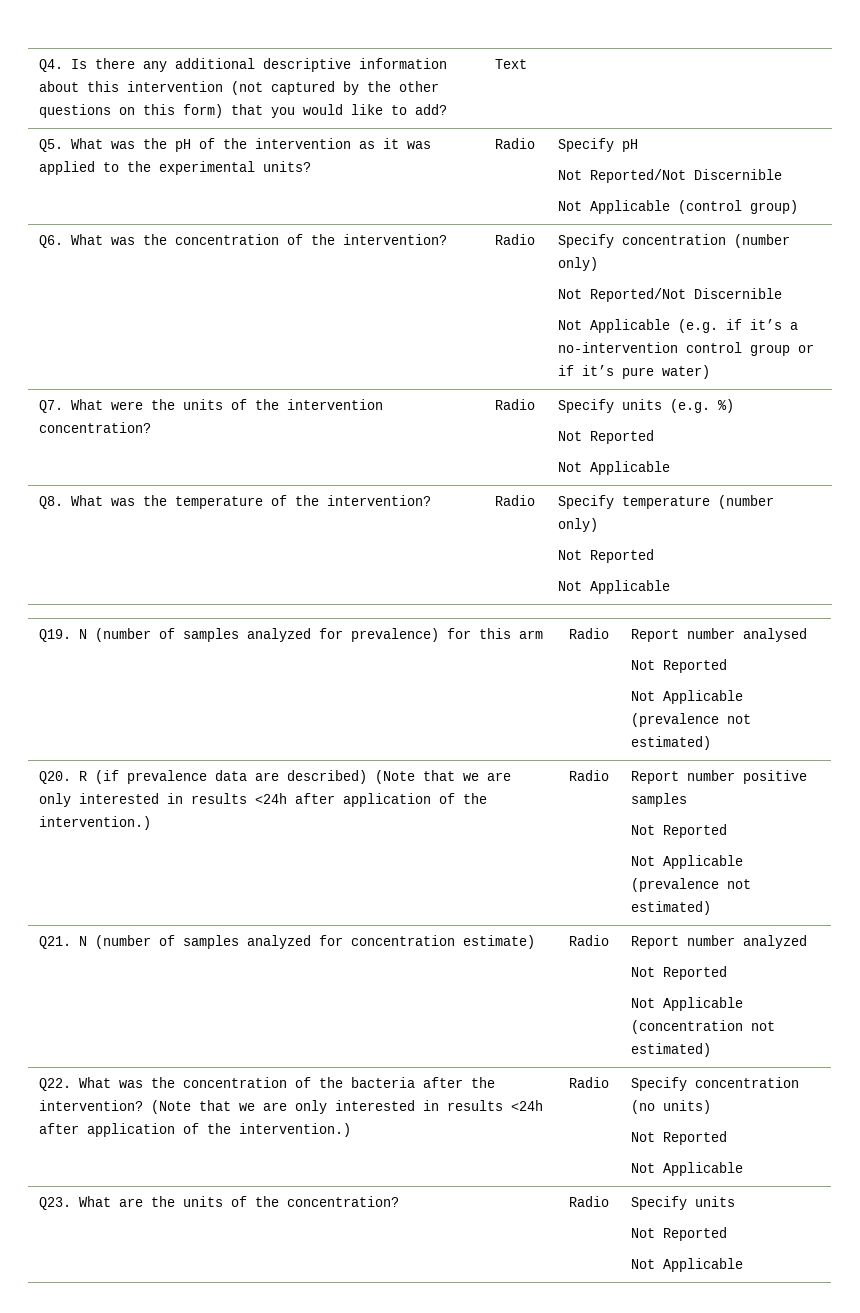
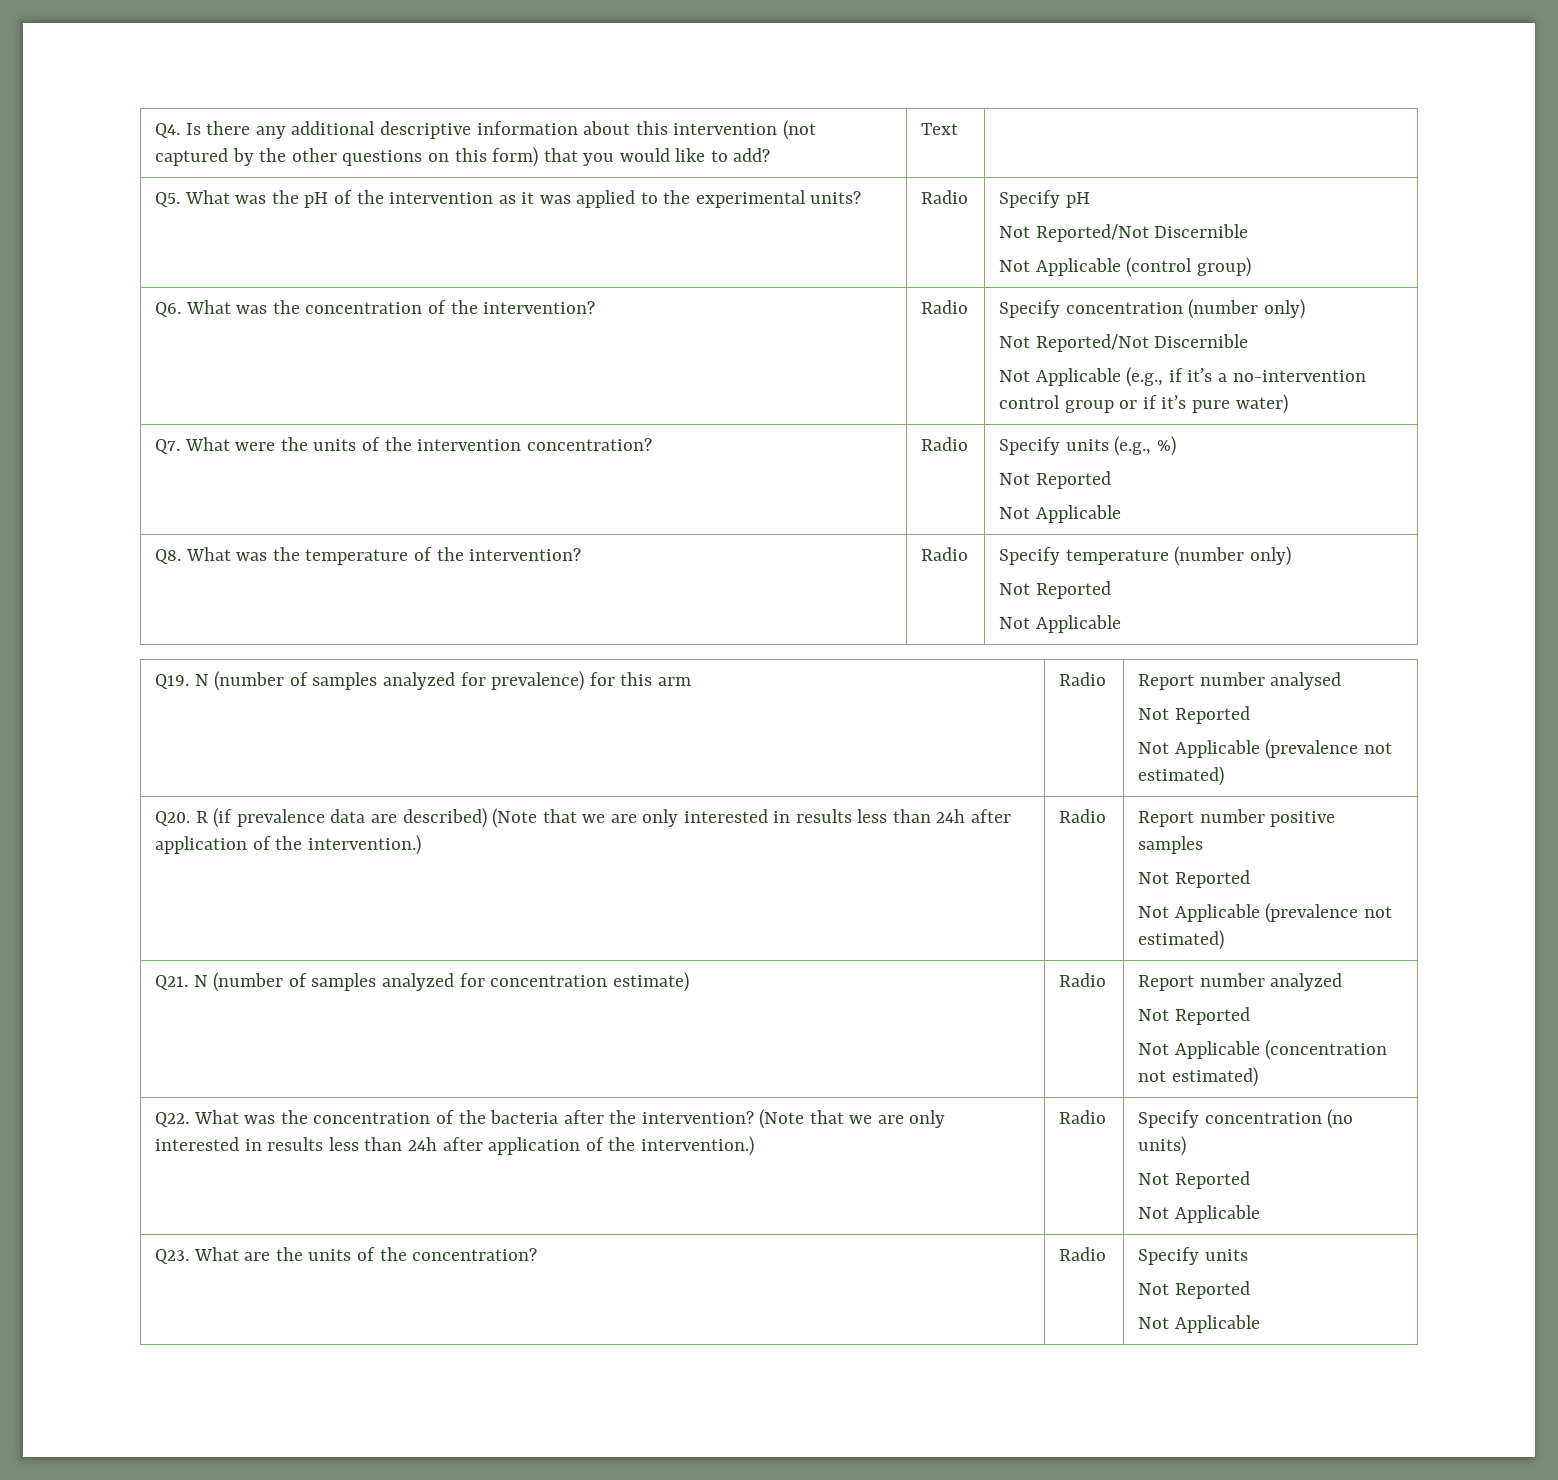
  Q6. What was the concentration of the intervention? | Radio | Specify concentration (number only)
  Not Reported/Not Discernible
- Not Applicable (e.g. if it’s a no-intervention control group or if it’s pure water)
+ Not Applicable (e.g., if it’s a no-intervention control group or if it’s pure water)
- Q7. What were the units of the intervention concentration? | Radio | Specify units (e.g. %)
+ Q7. What were the units of the intervention concentration? | Radio | Specify units (e.g., %)
- Q20. R (if prevalence data are described) (Note that we are only interested in results <24h after application of the intervention.) | Radio | Report number positive samples
+ Q20. R (if prevalence data are described) (Note that we are only interested in results less than 24h after application of the intervention.) | Radio | Report number positive samples
- Q22. What was the concentration of the bacteria after the intervention? (Note that we are only interested in results <24h after application of the intervention.) | Radio | Specify concentration (no units)
+ Q22. What was the concentration of the bacteria after the intervention? (Note that we are only interested in results less than 24h after application of the intervention.) | Radio | Specify concentration (no units)

